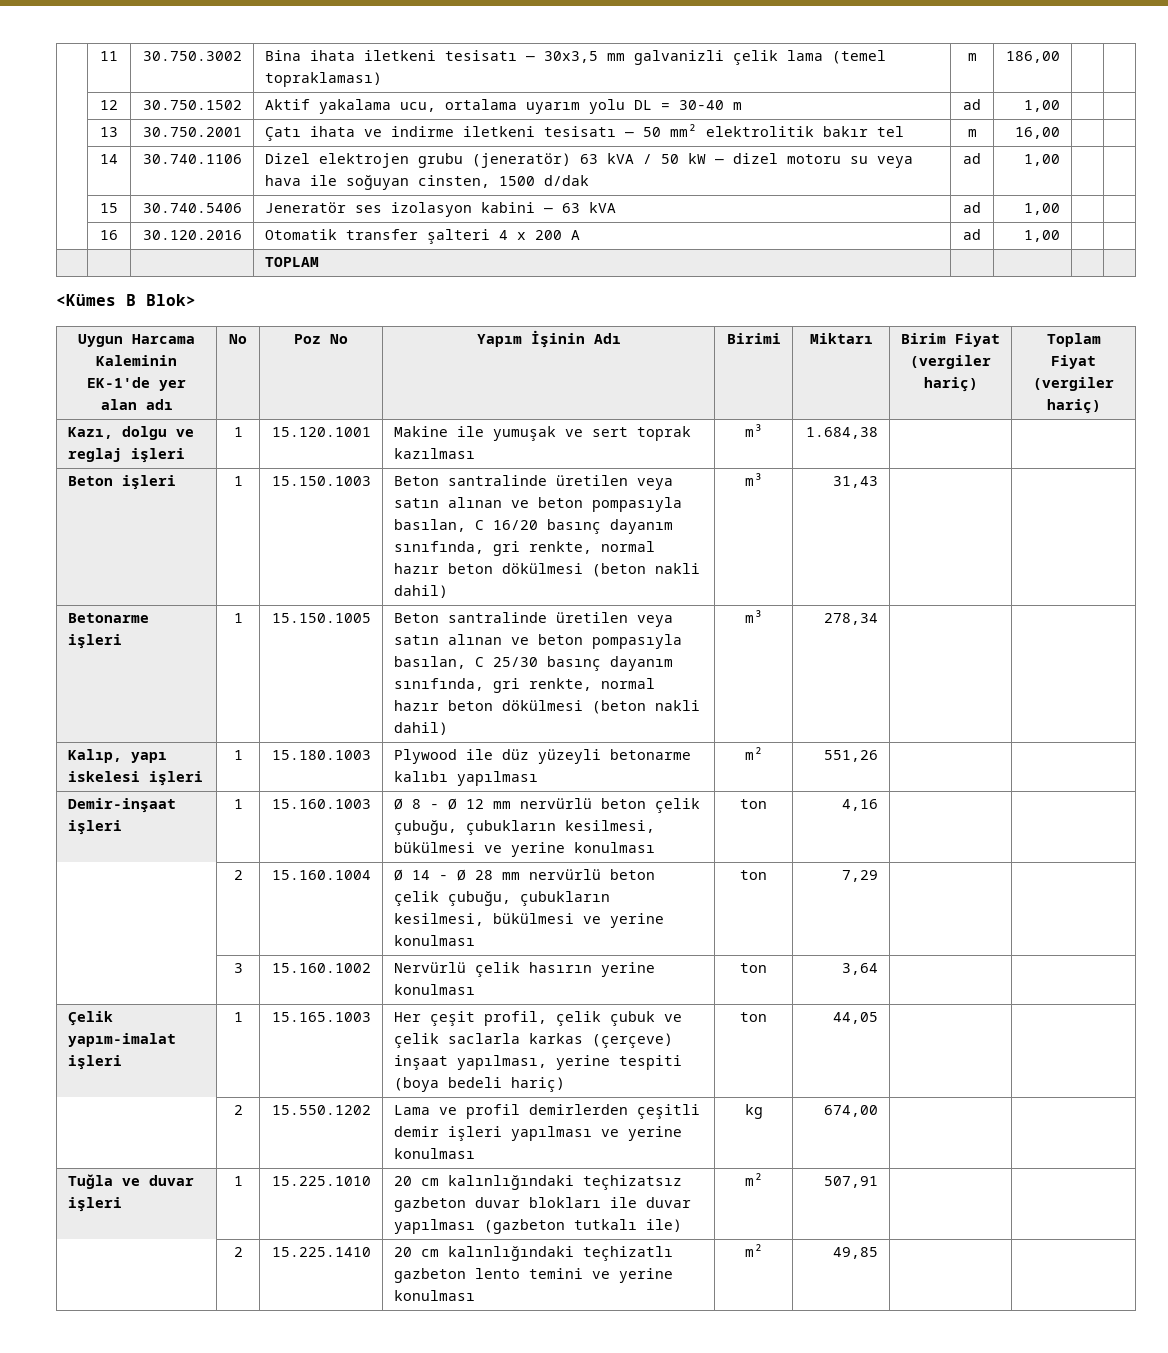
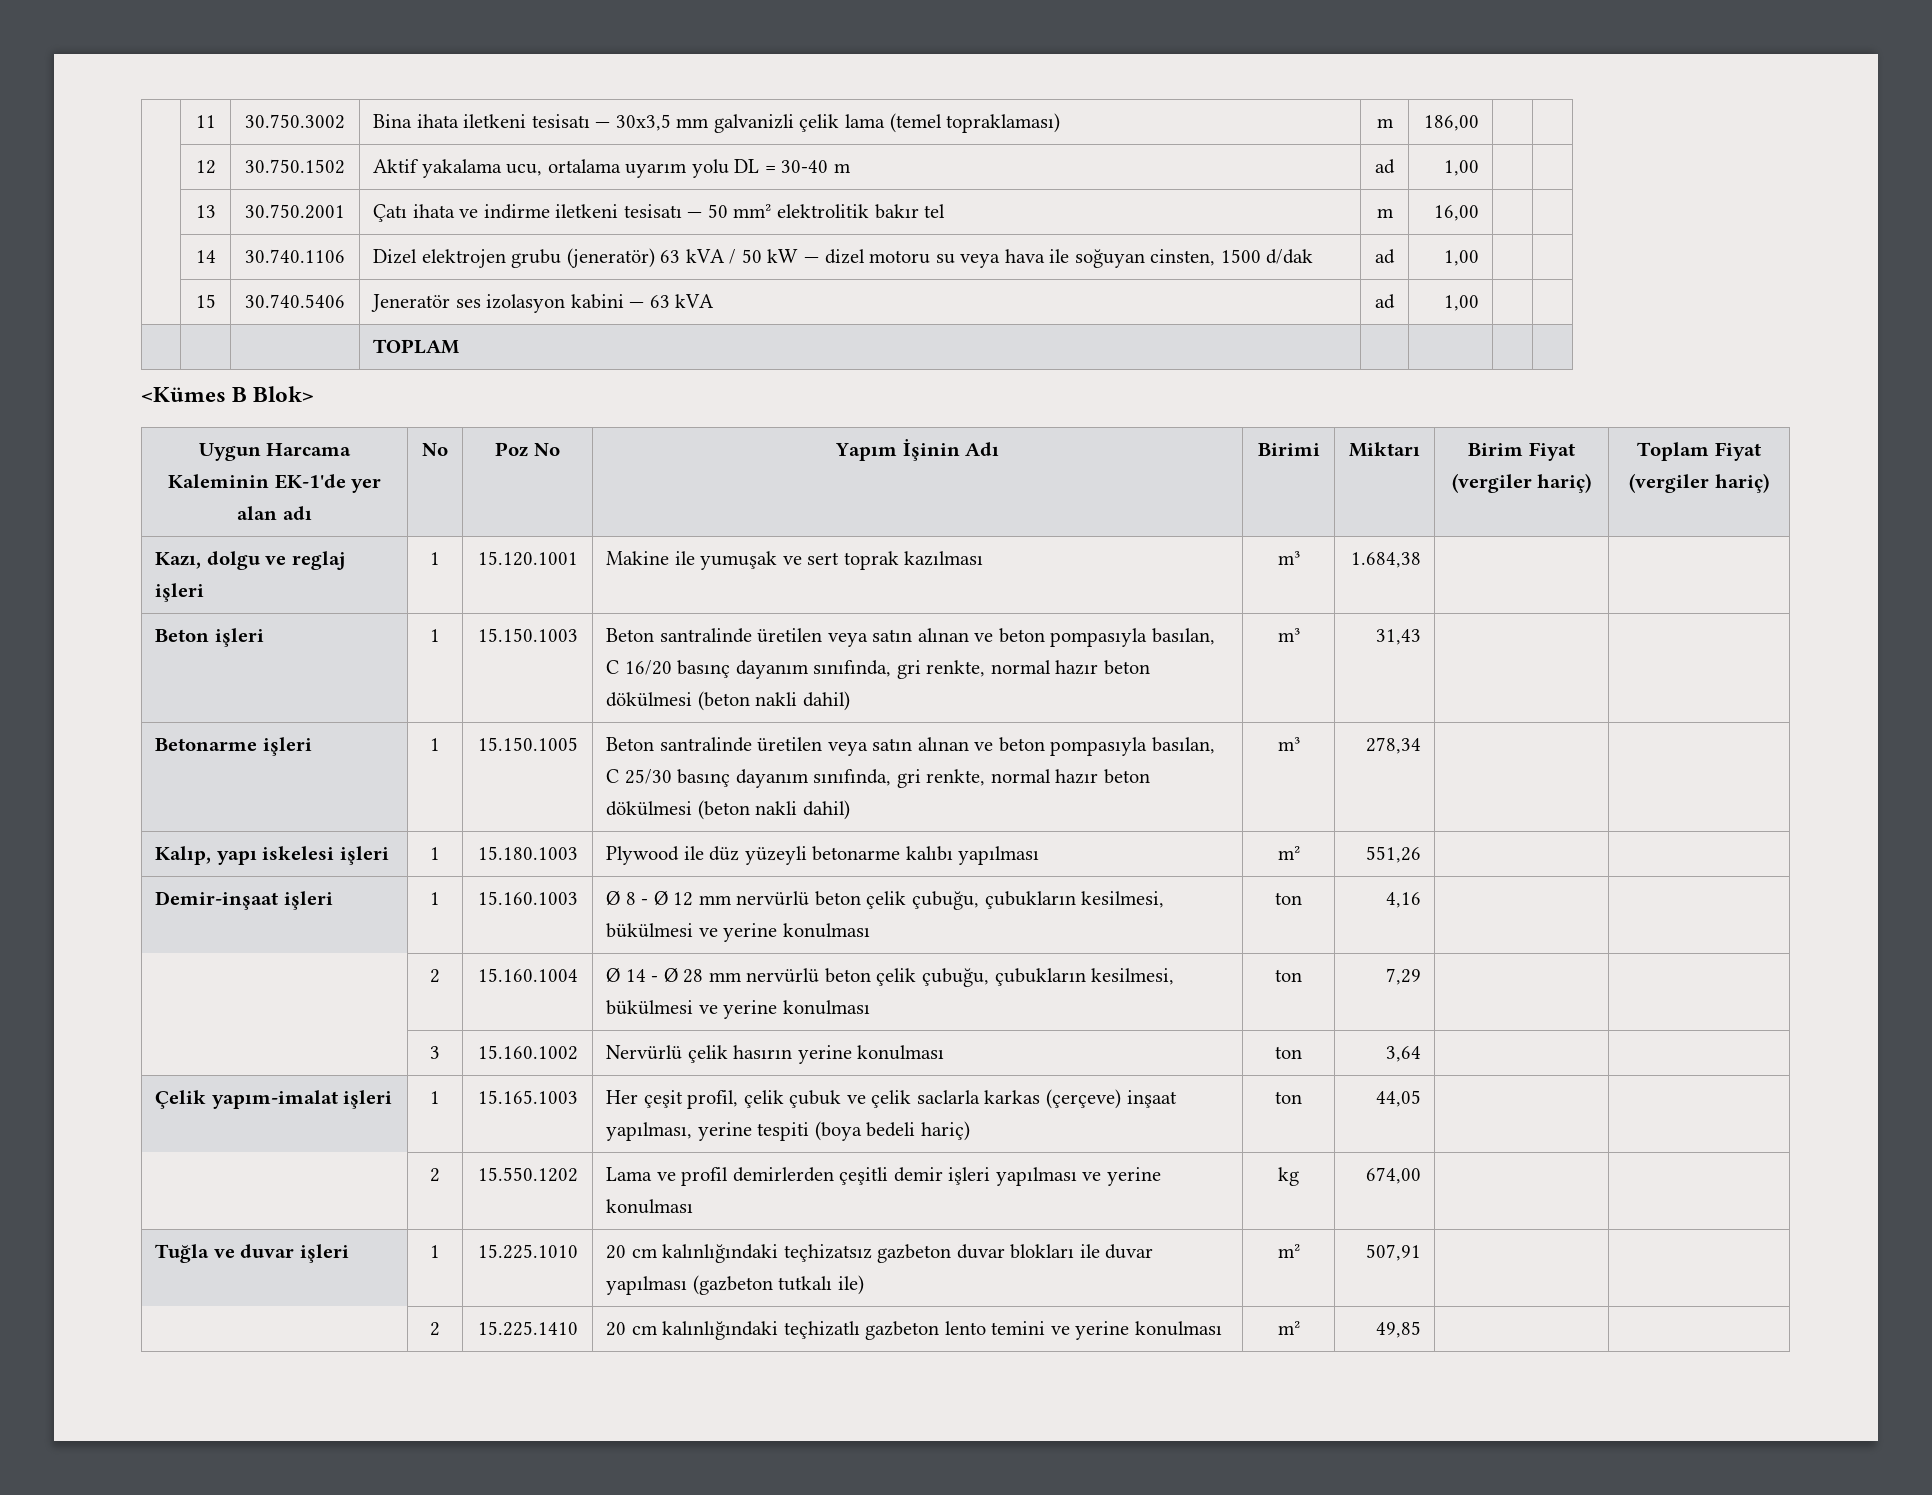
- | 16 | 30.120.2016 | Otomatik transfer şalteri 4 x 200 A | ad | 1,00 | |

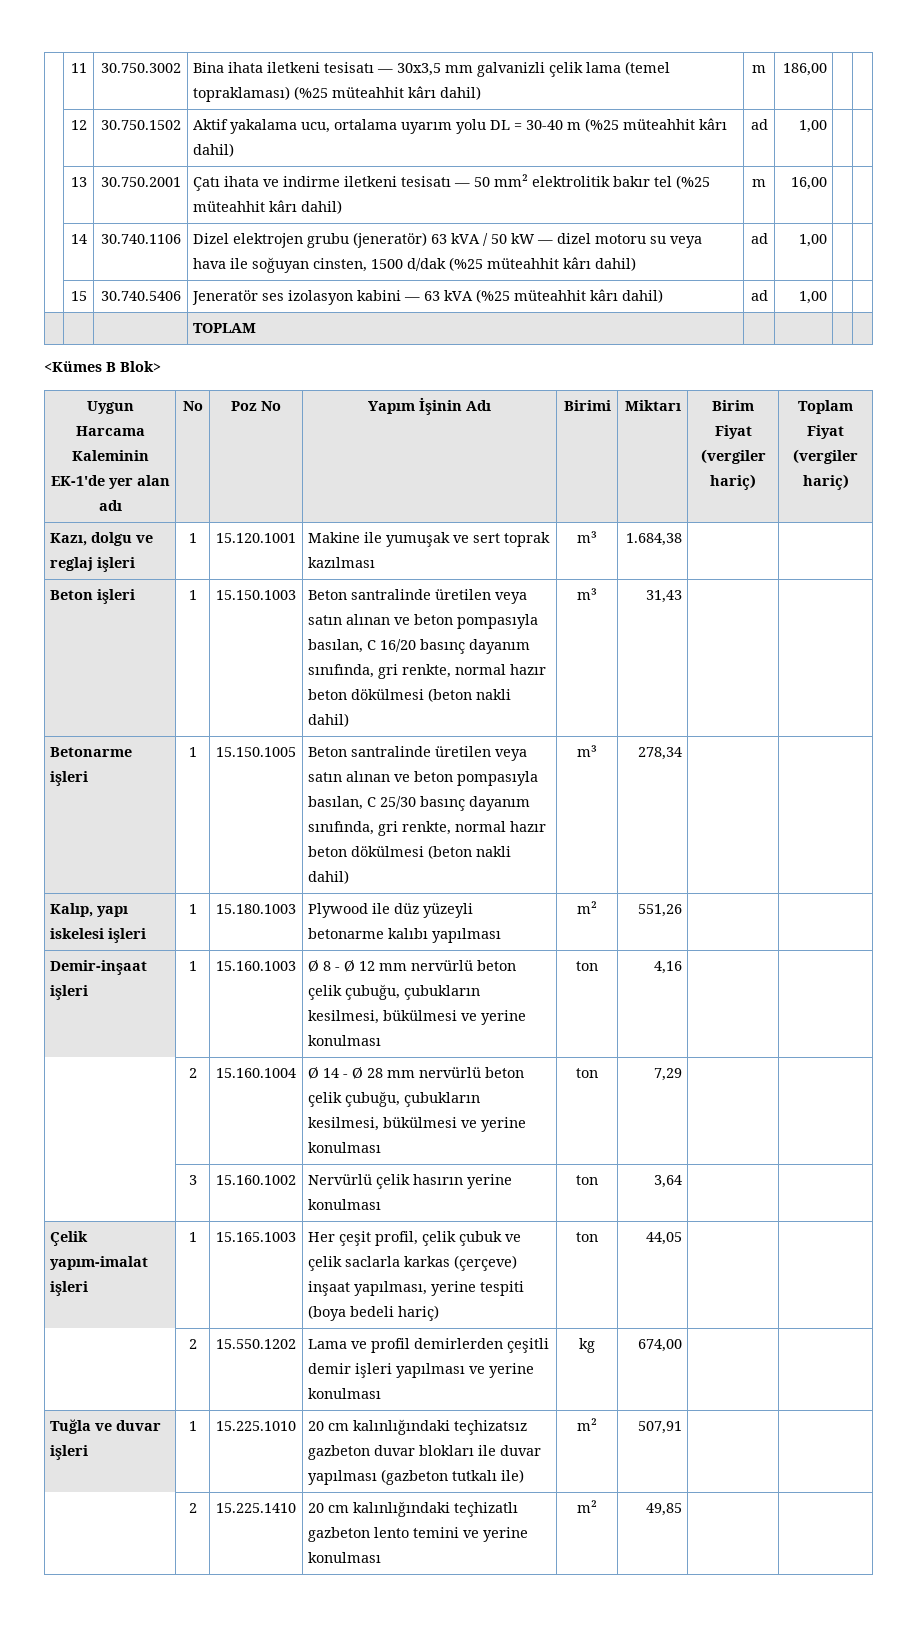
- | 11 | 30.750.3002 | Bina ihata iletkeni tesisatı — 30x3,5 mm galvanizli çelik lama (temel topraklaması) | m | 186,00 | |
+ | 11 | 30.750.3002 | Bina ihata iletkeni tesisatı — 30x3,5 mm galvanizli çelik lama (temel topraklaması) (%25 müteahhit kârı dahil) | m | 186,00 | |
- | 12 | 30.750.1502 | Aktif yakalama ucu, ortalama uyarım yolu DL = 30-40 m | ad | 1,00 | |
+ | 12 | 30.750.1502 | Aktif yakalama ucu, ortalama uyarım yolu DL = 30-40 m (%25 müteahhit kârı dahil) | ad | 1,00 | |
- | 13 | 30.750.2001 | Çatı ihata ve indirme iletkeni tesisatı — 50 mm² elektrolitik bakır tel | m | 16,00 | |
+ | 13 | 30.750.2001 | Çatı ihata ve indirme iletkeni tesisatı — 50 mm² elektrolitik bakır tel (%25 müteahhit kârı dahil) | m | 16,00 | |
- | 14 | 30.740.1106 | Dizel elektrojen grubu (jeneratör) 63 kVA / 50 kW — dizel motoru su veya hava ile soğuyan cinsten, 1500 d/dak | ad | 1,00 | |
+ | 14 | 30.740.1106 | Dizel elektrojen grubu (jeneratör) 63 kVA / 50 kW — dizel motoru su veya hava ile soğuyan cinsten, 1500 d/dak (%25 müteahhit kârı dahil) | ad | 1,00 | |
- | 15 | 30.740.5406 | Jeneratör ses izolasyon kabini — 63 kVA | ad | 1,00 | |
+ | 15 | 30.740.5406 | Jeneratör ses izolasyon kabini — 63 kVA (%25 müteahhit kârı dahil) | ad | 1,00 | |

